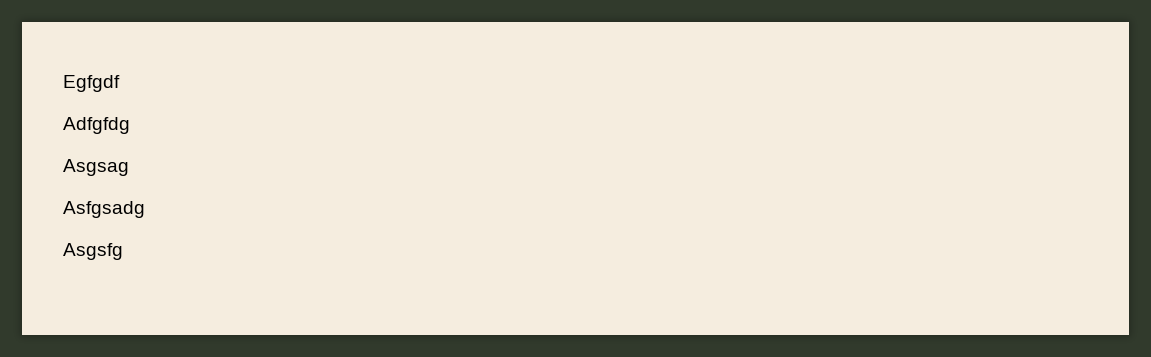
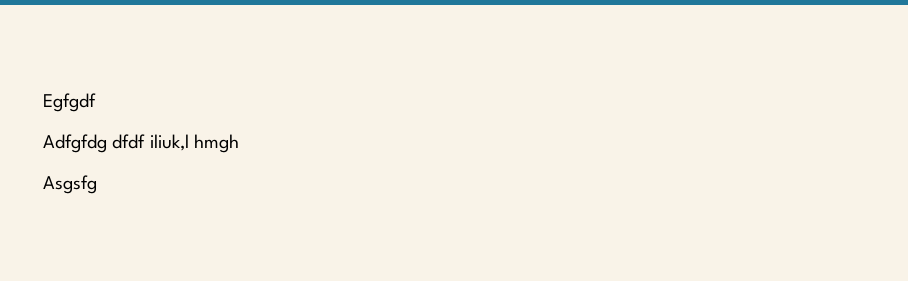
- Adfgfdg
- Asgsag
- Asfgsadg
+ Adfgfdg dfdf iliuk,l hmgh

